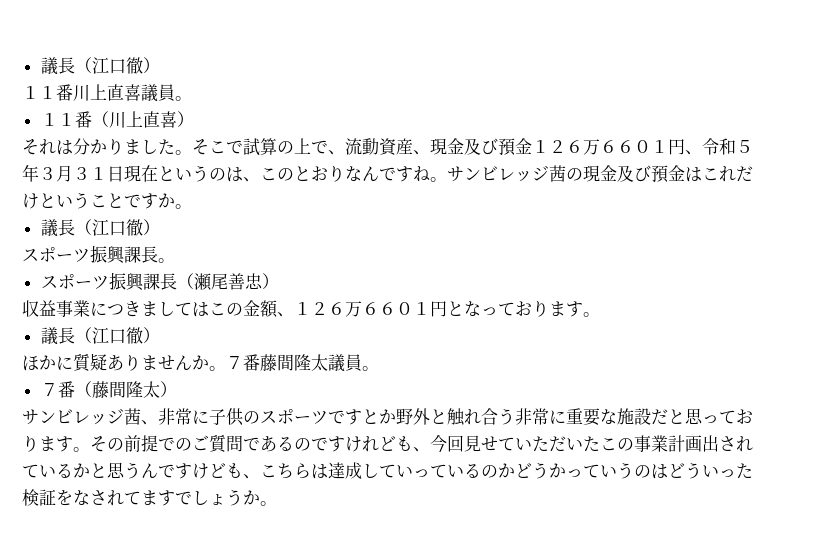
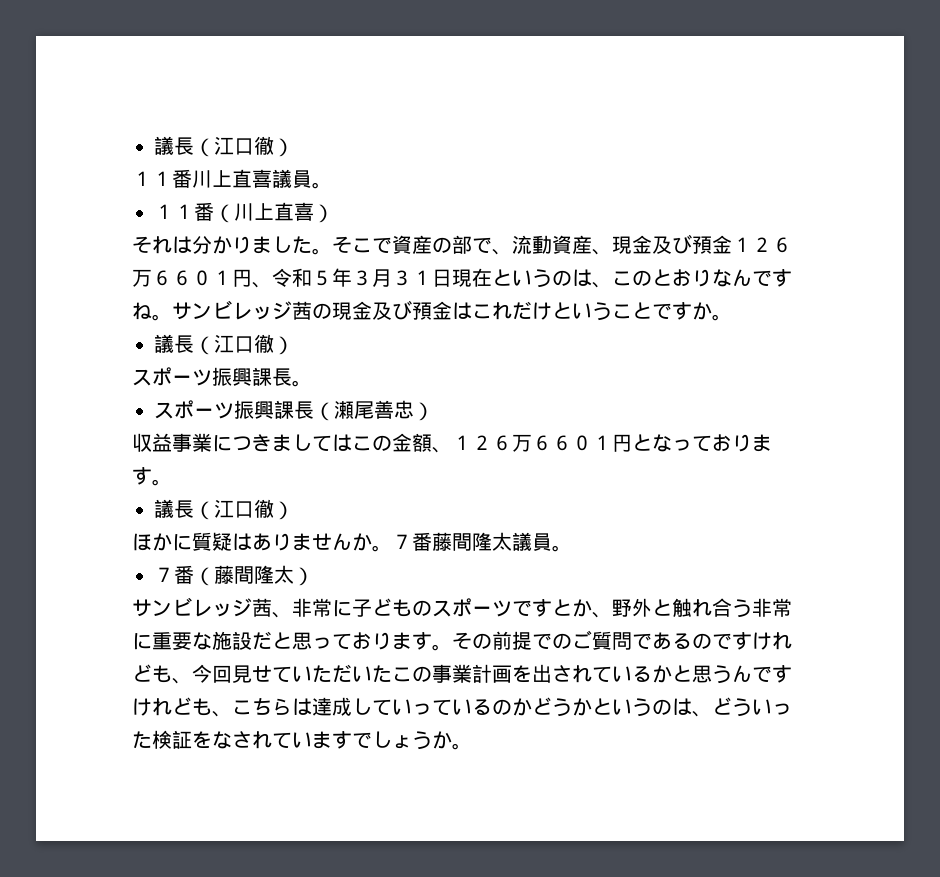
- そこで試算の上で、流動資産、現金及び預金１２６万６６０１円、令和５年３月３１日現在というのは、このとおりなんですね。
+ そこで資産の部で、流動資産、現金及び預金１２６万６６０１円、令和５年３月３１日現在というのは、このとおりなんですね。
- ほかに質疑ありませんか。
+ ほかに質疑はありませんか。
- サンビレッジ茜、非常に子供のスポーツですとか野外と触れ合う非常に重要な施設だと思っております。
+ サンビレッジ茜、非常に子どものスポーツですとか、野外と触れ合う非常に重要な施設だと思っております。
- その前提でのご質問であるのですけれども、今回見せていただいたこの事業計画出されているかと思うんですけども、こちらは達成していっているのかどうかっていうのはどういった検証をなされてますでしょうか。
+ その前提でのご質問であるのですけれども、今回見せていただいたこの事業計画を出されているかと思うんですけれども、こちらは達成していっているのかどうかというのは、どういった検証をなされていますでしょうか。

